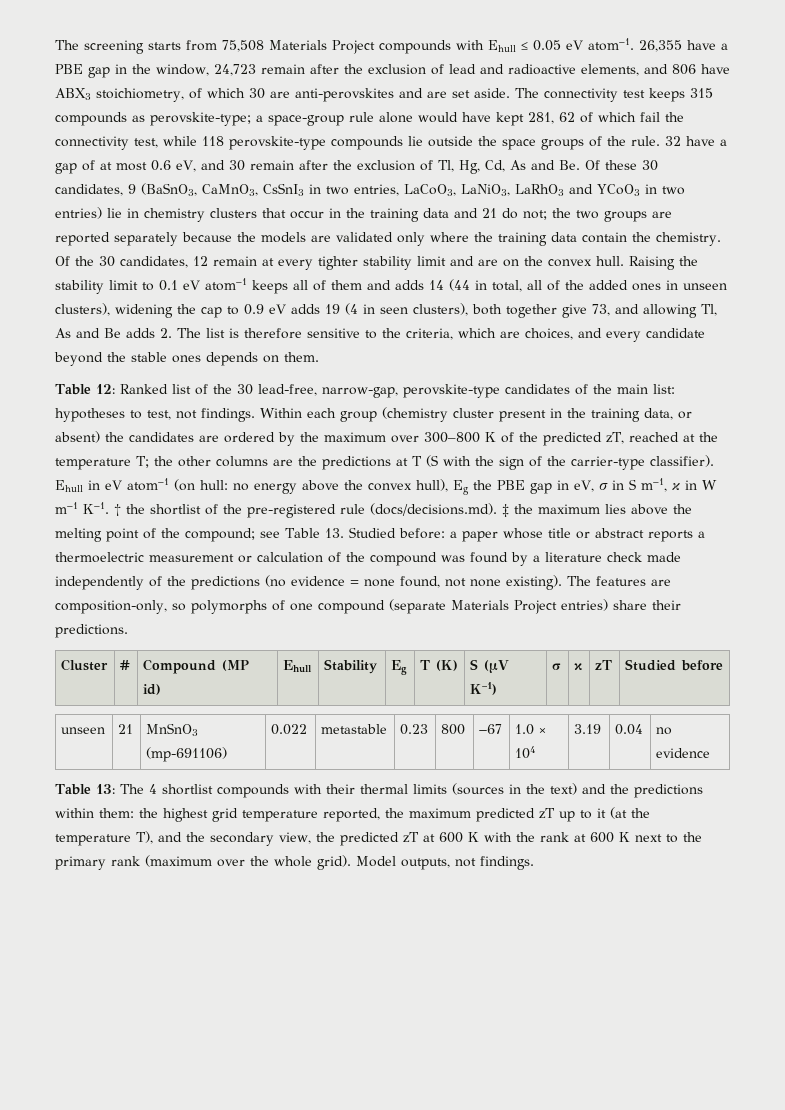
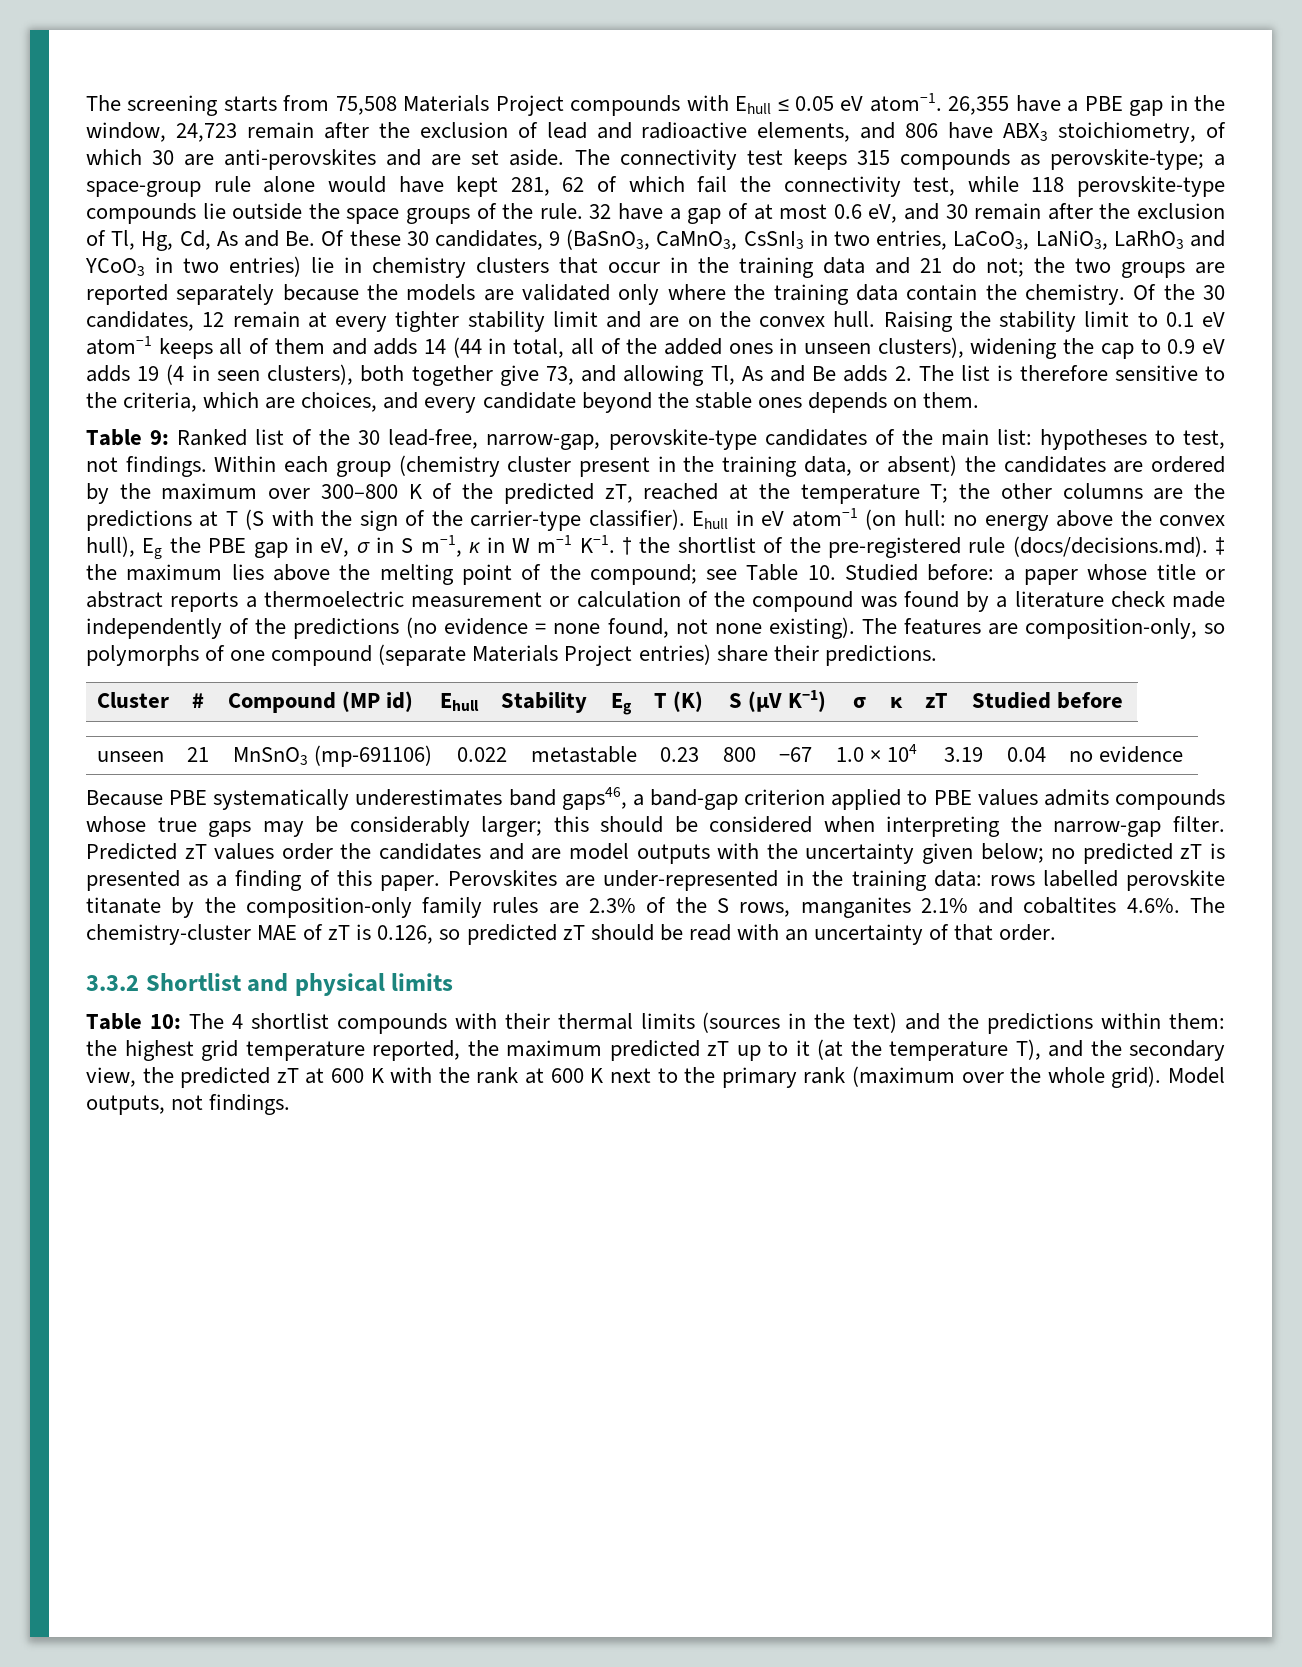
- Table 12: Ranked list of the 30 lead-free, narrow-gap, perovskite-type candidates of the main list: hypotheses to test, not findings.
+ Table 9: Ranked list of the 30 lead-free, narrow-gap, perovskite-type candidates of the main list: hypotheses to test, not findings.
- see Table 13. Studied before:
+ see Table 10. Studied before:
- Table 13: The 4 shortlist compounds with their thermal limits (sources in the text) and the predictions within them: the highest grid temperature reported, the maximum predicted zT up to it (at the temperature T), and the secondary view, the predicted zT at 600 K with the rank at 600 K next to the primary rank (maximum over the whole grid).
+ Because PBE systematically underestimates band gaps46, a band-gap criterion applied to PBE values admits compounds whose true gaps may be considerably larger; this should be considered when interpreting the narrow-gap filter. Predicted zT values order the candidates and are model outputs with the uncertainty given below; no predicted zT is presented as a finding of this paper. Perovskites are under-represented in the training data: rows labelled perovskite titanate by the composition-only family rules are 2.3% of the S rows, manganites 2.1% and cobaltites 4.6%. The chemistry-cluster MAE of zT is 0.126, so predicted zT should be read with an uncertainty of that order.
+ 3.3.2 Shortlist and physical limits
+ Table 10: The 4 shortlist compounds with their thermal limits (sources in the text) and the predictions within them: the highest grid temperature reported, the maximum predicted zT up to it (at the temperature T), and the secondary view, the predicted zT at 600 K with the rank at 600 K next to the primary rank (maximum over the whole grid).

